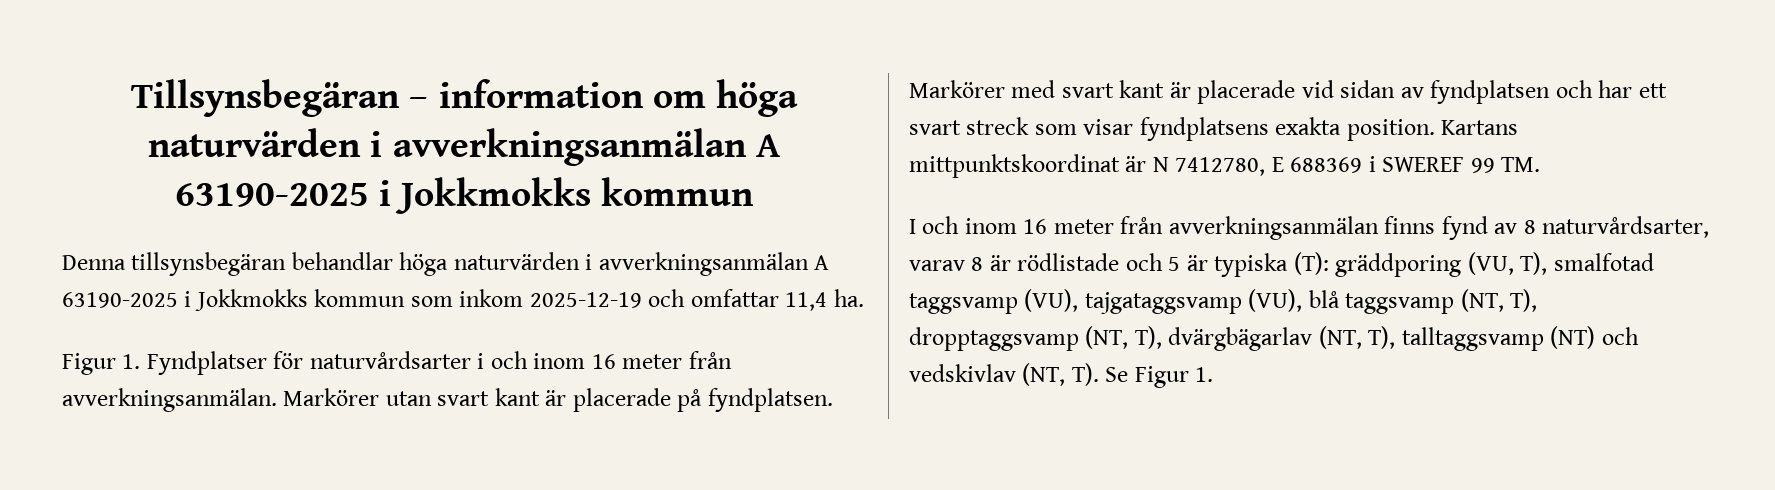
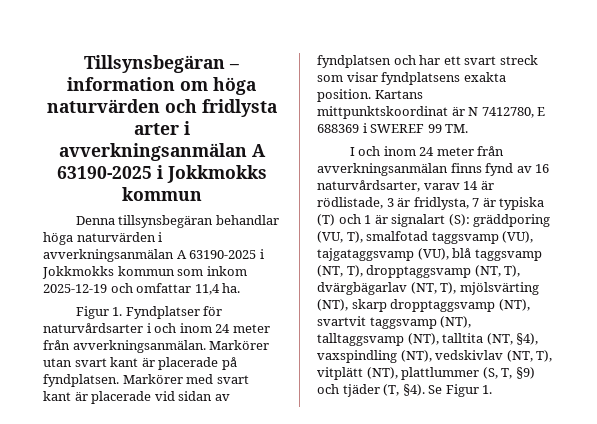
- Tillsynsbegäran – information om höga naturvärden i avverkningsanmälan A 63190-2025 i Jokkmokks kommun
+ Tillsynsbegäran – information om höga naturvärden och fridlysta arter i avverkningsanmälan A 63190-2025 i Jokkmokks kommun
- Figur 1. Fyndplatser för naturvårdsarter i och inom 16 meter från avverkningsanmälan.
+ Figur 1. Fyndplatser för naturvårdsarter i och inom 24 meter från avverkningsanmälan.
- I och inom 16 meter från avverkningsanmälan finns fynd av 8 naturvårdsarter, varav 8 är rödlistade och 5 är typiska (T): gräddporing (VU, T), smalfotad taggsvamp (VU), tajgataggsvamp (VU), blå taggsvamp (NT, T), dropptaggsvamp (NT, T), dvärgbägarlav (NT, T), talltaggsvamp (NT) och vedskivlav (NT, T). Se Figur 1.
+ I och inom 24 meter från avverkningsanmälan finns fynd av 16 naturvårdsarter, varav 14 är rödlistade, 3 är fridlysta, 7 är typiska (T) och 1 är signalart (S): gräddporing (VU, T), smalfotad taggsvamp (VU), tajgataggsvamp (VU), blå taggsvamp (NT, T), dropptaggsvamp (NT, T), dvärgbägarlav (NT, T), mjölsvärting (NT), skarp dropptaggsvamp (NT), svartvit taggsvamp (NT), talltaggsvamp (NT), talltita (NT, §4), vaxspindling (NT), vedskivlav (NT, T), vitplätt (NT), plattlummer (S, T, §9) och tjäder (T, §4). Se Figur 1.

